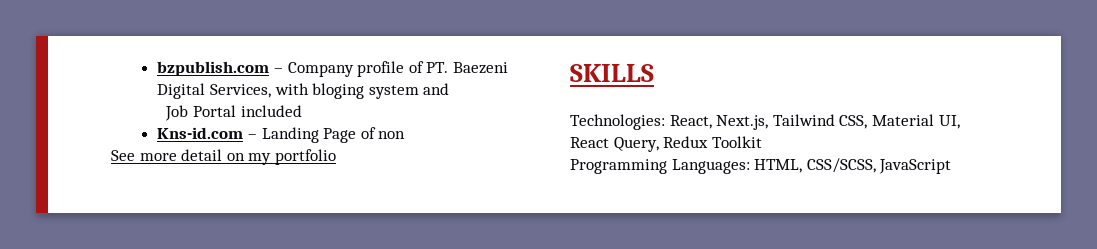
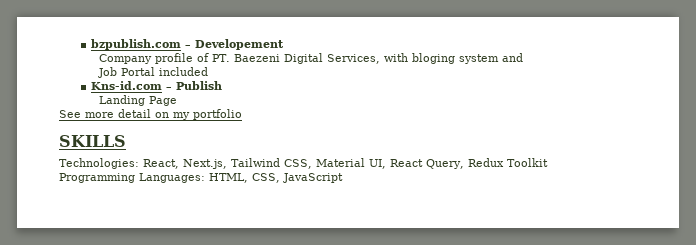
- bzpublish.com – Company profile of PT. Baezeni Digital Services, with bloging system and
+ bzpublish.com – Developement
+ Company profile of PT. Baezeni Digital Services, with bloging system and
- Kns-id.com – Landing Page of non
+ Kns-id.com – Publish
+ Landing Page
- Programming Languages: HTML, CSS/SCSS, JavaScript
+ Programming Languages: HTML, CSS, JavaScript

